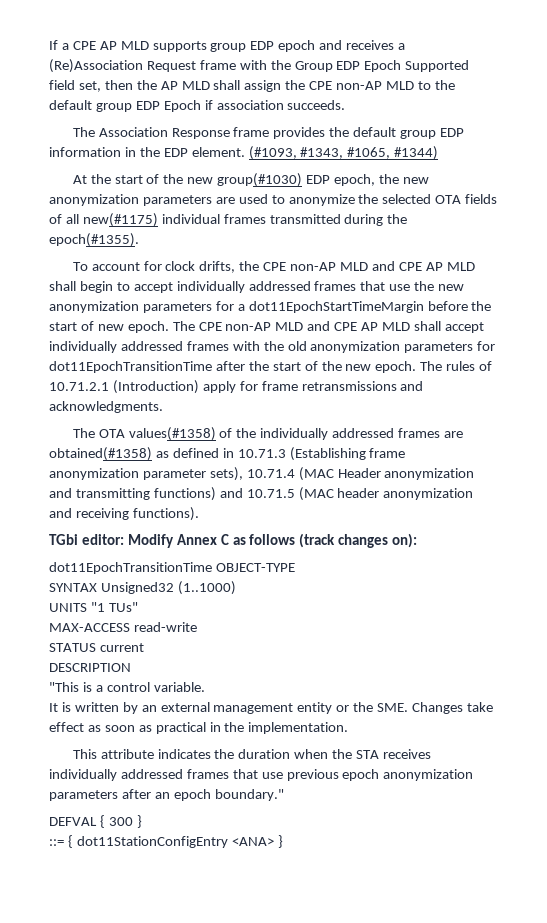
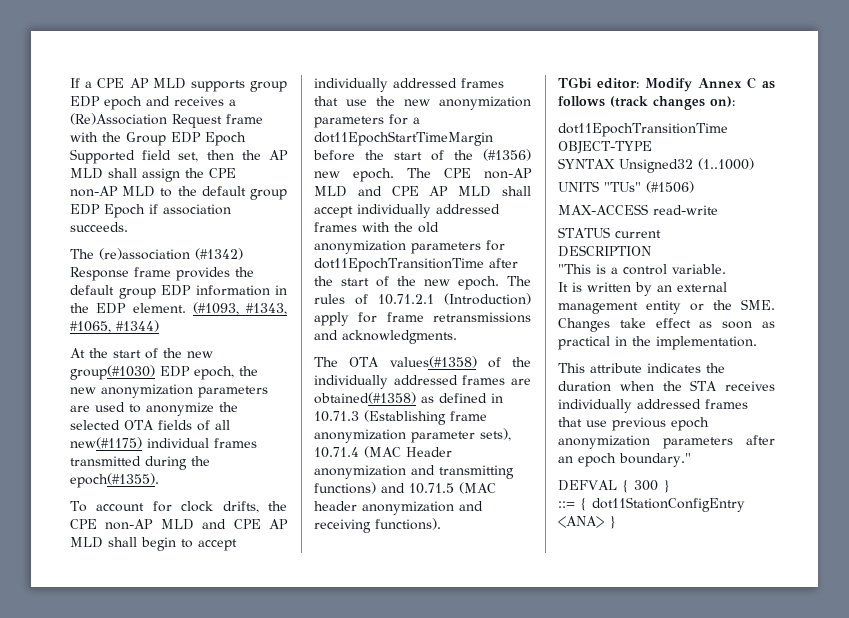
- The Association Response frame provides the default group EDP information in the EDP element.
+ The (re)association (#1342) Response frame provides the default group EDP information in the EDP element.
- To account for clock drifts, the CPE non-AP MLD and CPE AP MLD shall begin to accept individually addressed frames that use the new anonymization parameters for a dot11EpochStartTimeMargin before the start of new epoch.
+ To account for clock drifts, the CPE non-AP MLD and CPE AP MLD shall begin to accept individually addressed frames that use the new anonymization parameters for a dot11EpochStartTimeMargin before the start of the (#1356) new epoch.
- UNITS "1 TUs"
+ UNITS "TUs" (#1506)

